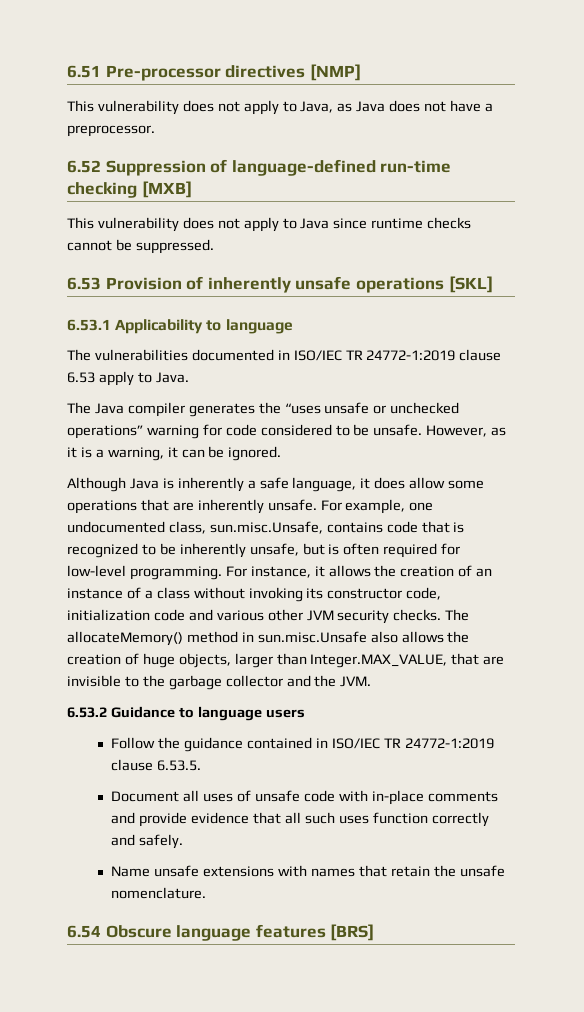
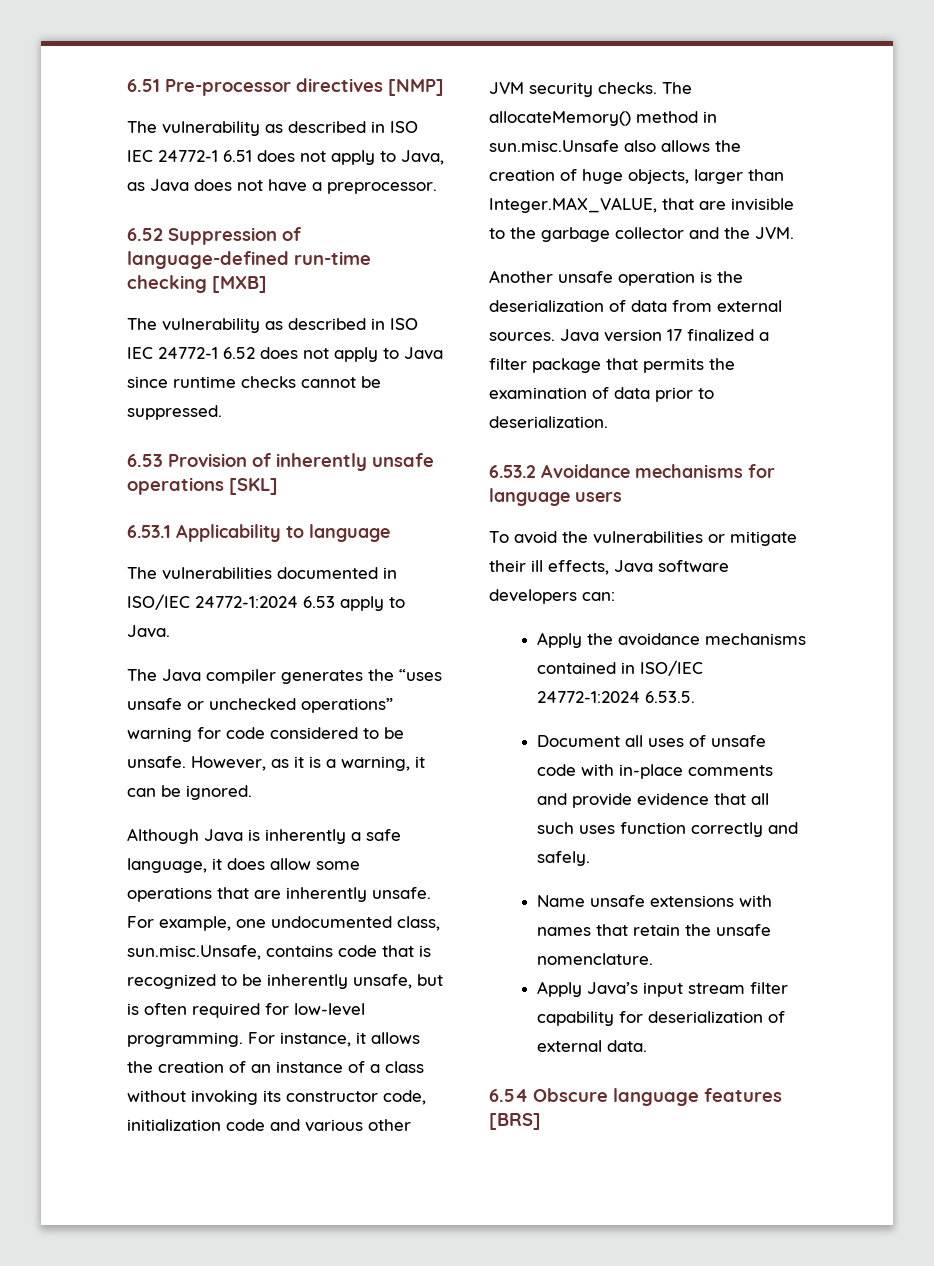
- This vulnerability does not apply to Java, as Java does not have a preprocessor.
+ The vulnerability as described in ISO IEC 24772-1 6.51 does not apply to Java, as Java does not have a preprocessor.
- This vulnerability does not apply to Java since runtime checks cannot be suppressed.
+ The vulnerability as described in ISO IEC 24772-1 6.52 does not apply to Java since runtime checks cannot be suppressed.
- The vulnerabilities documented in ISO/IEC TR 24772-1:2019 clause 6.53 apply to Java.
+ The vulnerabilities documented in ISO/IEC 24772-1:2024 6.53 apply to Java.
- 6.53.2 Guidance to language users
- Follow the guidance contained in ISO/IEC TR 24772-1:2019 clause 6.53.5.
+ Another unsafe operation is the deserialization of data from external sources. Java version 17 finalized a filter package that permits the examination of data prior to deserialization.
+ 6.53.2 Avoidance mechanisms for language users
+ To avoid the vulnerabilities or mitigate their ill effects, Java software developers can:
+ Apply the avoidance mechanisms contained in ISO/IEC 24772-1:2024 6.53.5.
+ Apply Java’s input stream filter capability for deserialization of external data.

